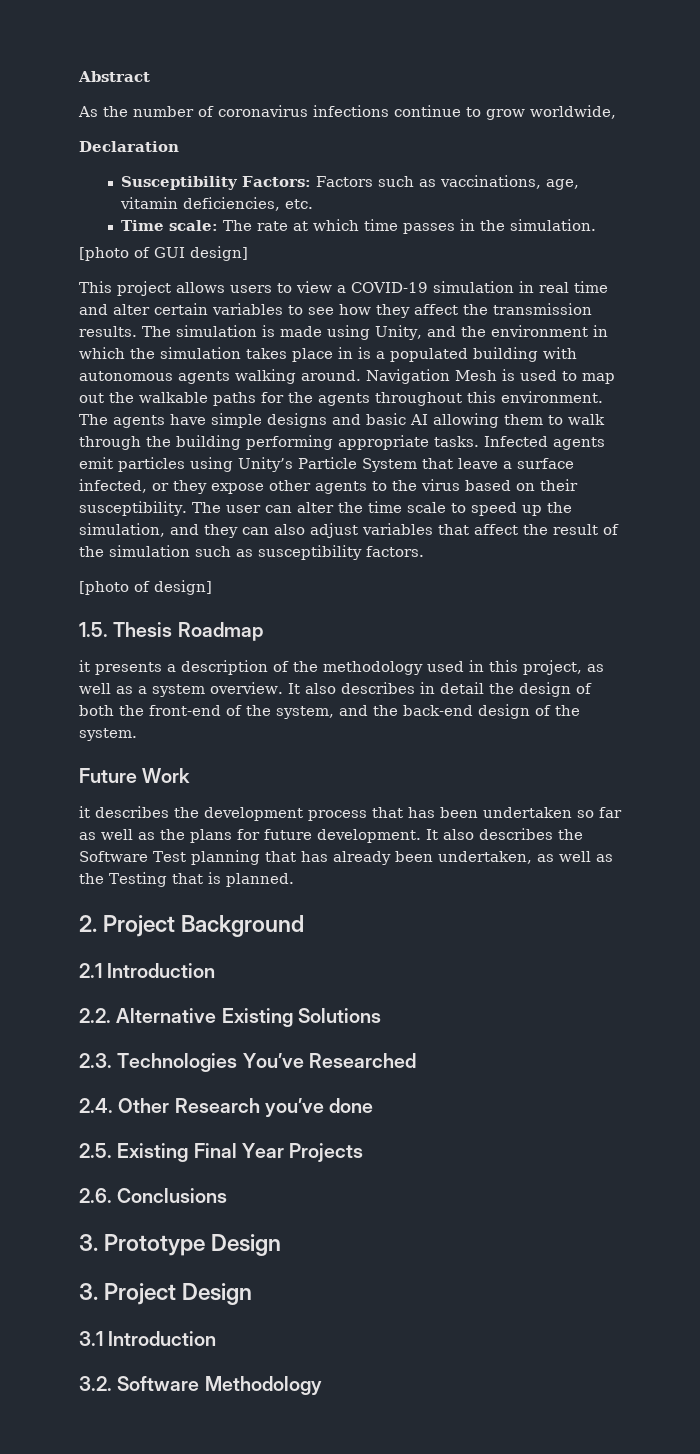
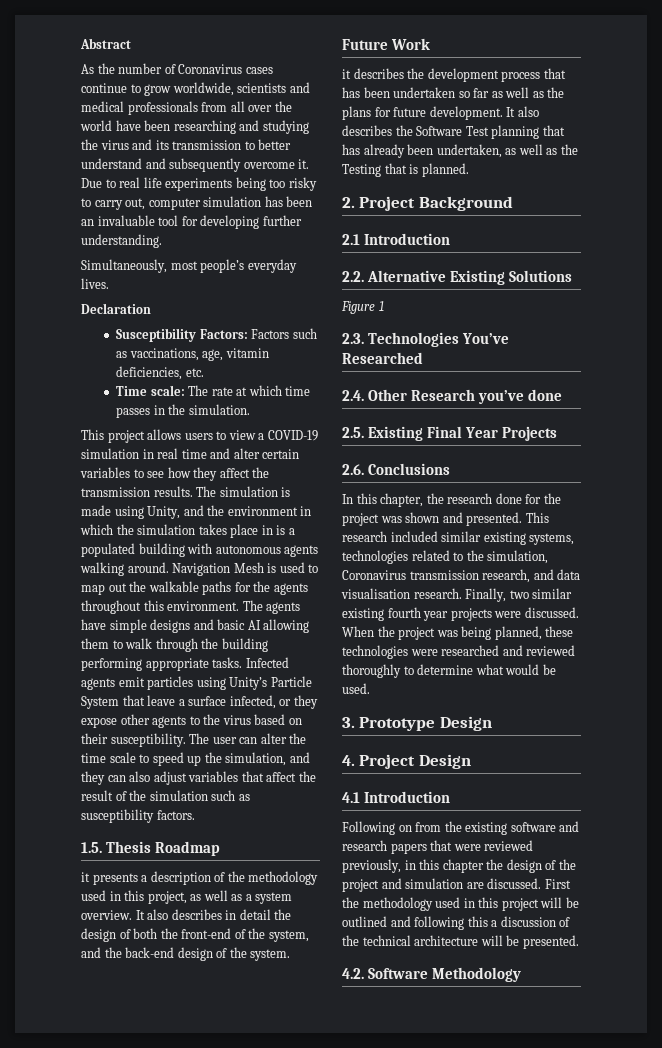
- As the number of coronavirus infections continue to grow worldwide,
+ As the number of Coronavirus cases continue to grow worldwide, scientists and medical professionals from all over the world have been researching and studying the virus and its transmission to better understand and subsequently overcome it. Due to real life experiments being too risky to carry out, computer simulation has been an invaluable tool for developing further understanding.
+ Simultaneously, most people’s everyday lives.
- [photo of GUI design]
- [photo of design]
+ Figure 1
+ In this chapter, the research done for the project was shown and presented. This research included similar existing systems, technologies related to the simulation, Coronavirus transmission research, and data visualisation research. Finally, two similar existing fourth year projects were discussed. When the project was being planned, these technologies were researched and reviewed thoroughly to determine what would be used.
- 3. Project Design
+ 4. Project Design
- 3.1 Introduction
- 3.2. Software Methodology
+ 4.1 Introduction
+ Following on from the existing software and research papers that were reviewed previously, in this chapter the design of the project and simulation are discussed. First the methodology used in this project will be outlined and following this a discussion of the technical architecture will be presented.
+ 4.2. Software Methodology

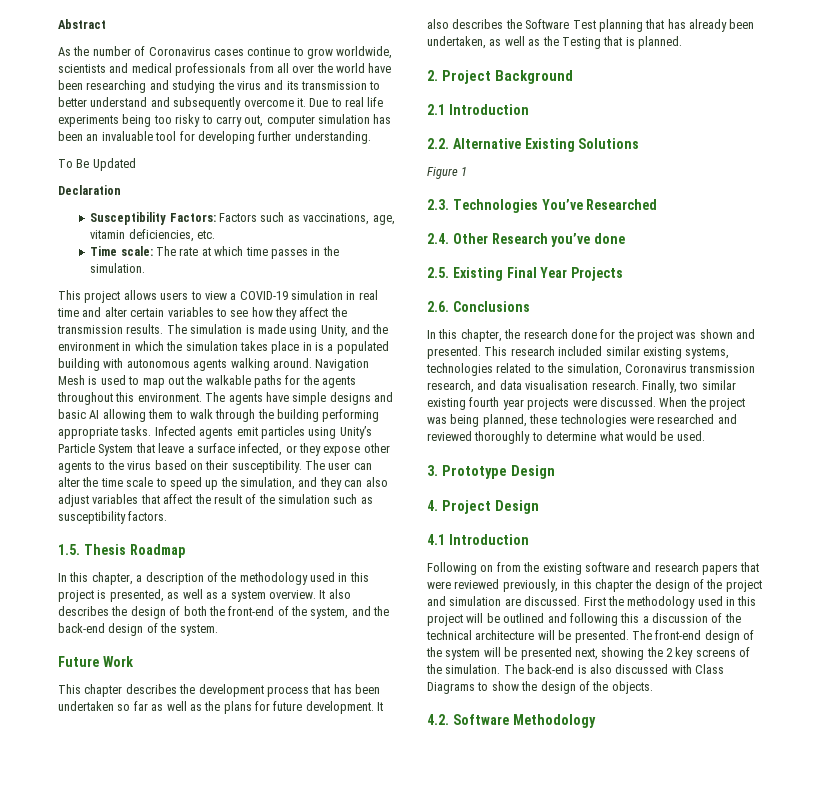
- Simultaneously, most people’s everyday lives.
+ To Be Updated
- it presents a description of the methodology used in this project, as well as a system overview.
+ In this chapter, a description of the methodology used in this project is presented, as well as a system overview.
- It also describes in detail the design of both the front-end of the system, and the back-end design of the system.
+ It also describes the design of both the front-end of the system, and the back-end design of the system.
- it describes the development process that has been undertaken so far as well as the plans for future development.
+ This chapter describes the development process that has been undertaken so far as well as the plans for future development.
+ The front-end design of the system will be presented next, showing the 2 key screens of the simulation. The back-end is also discussed with Class Diagrams to show the design of the objects.

